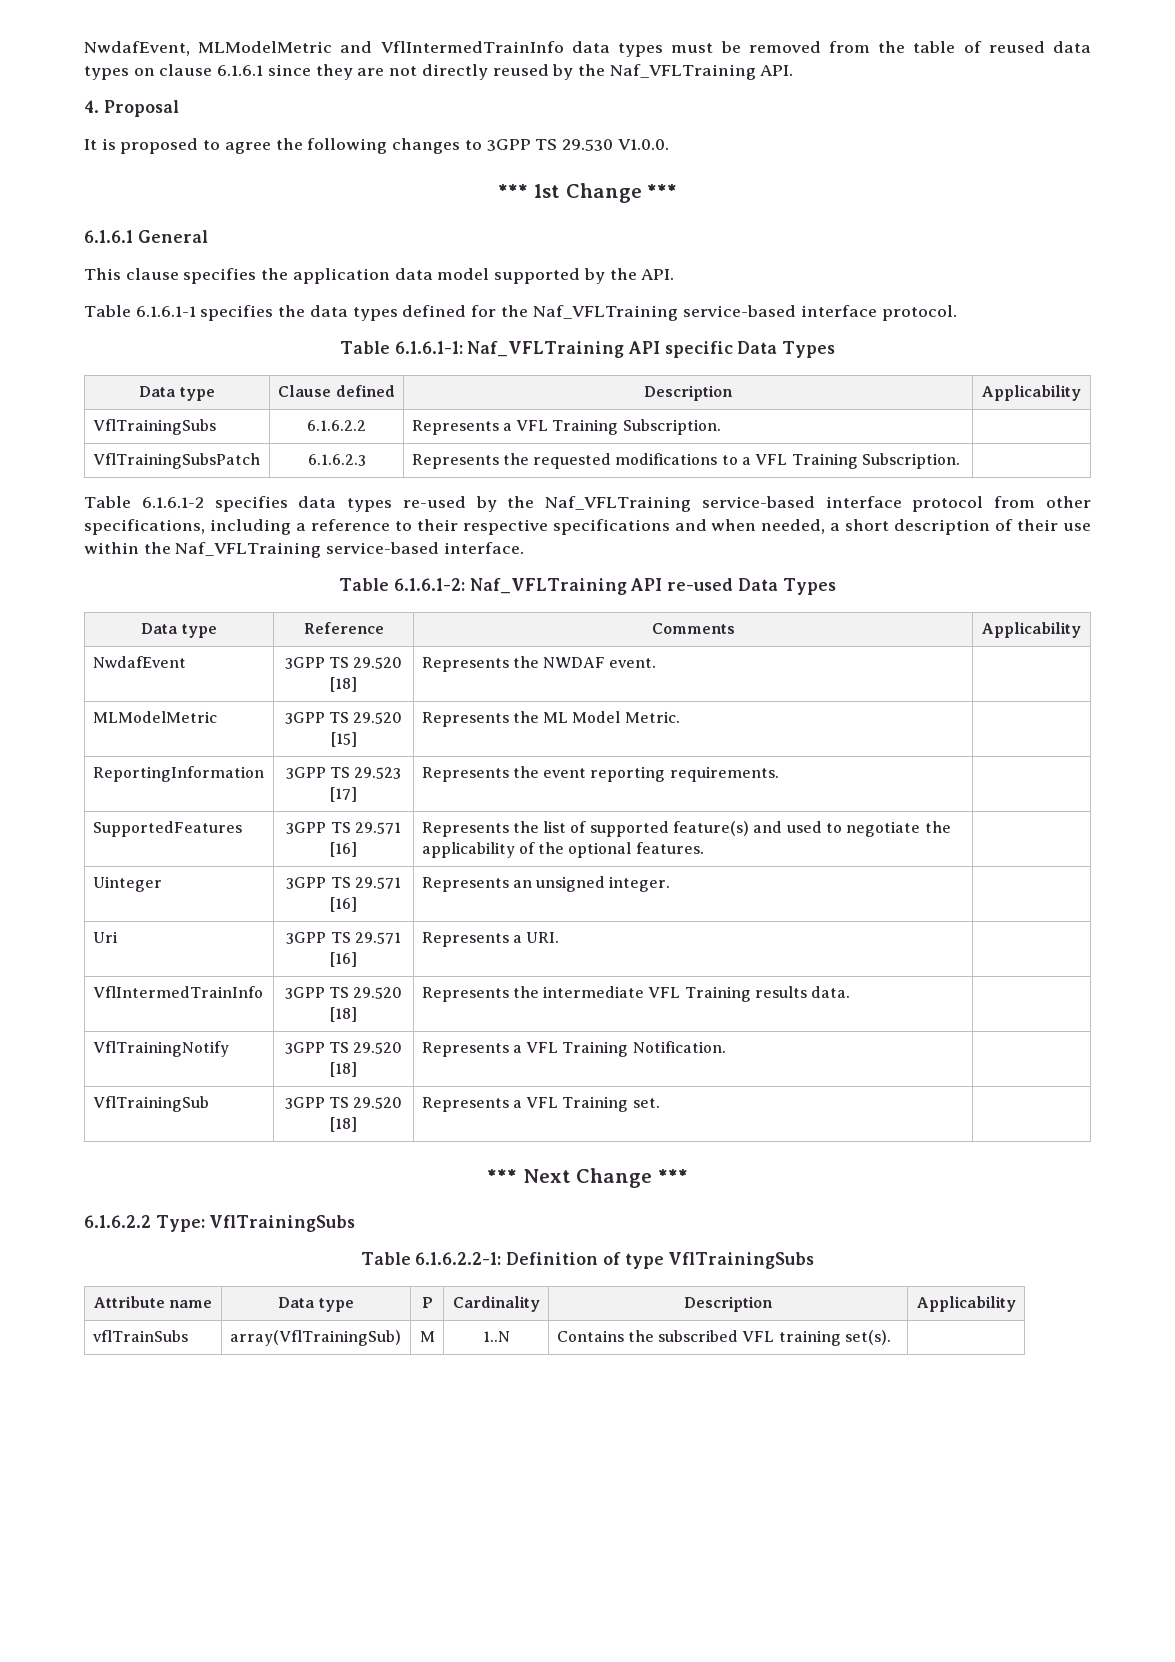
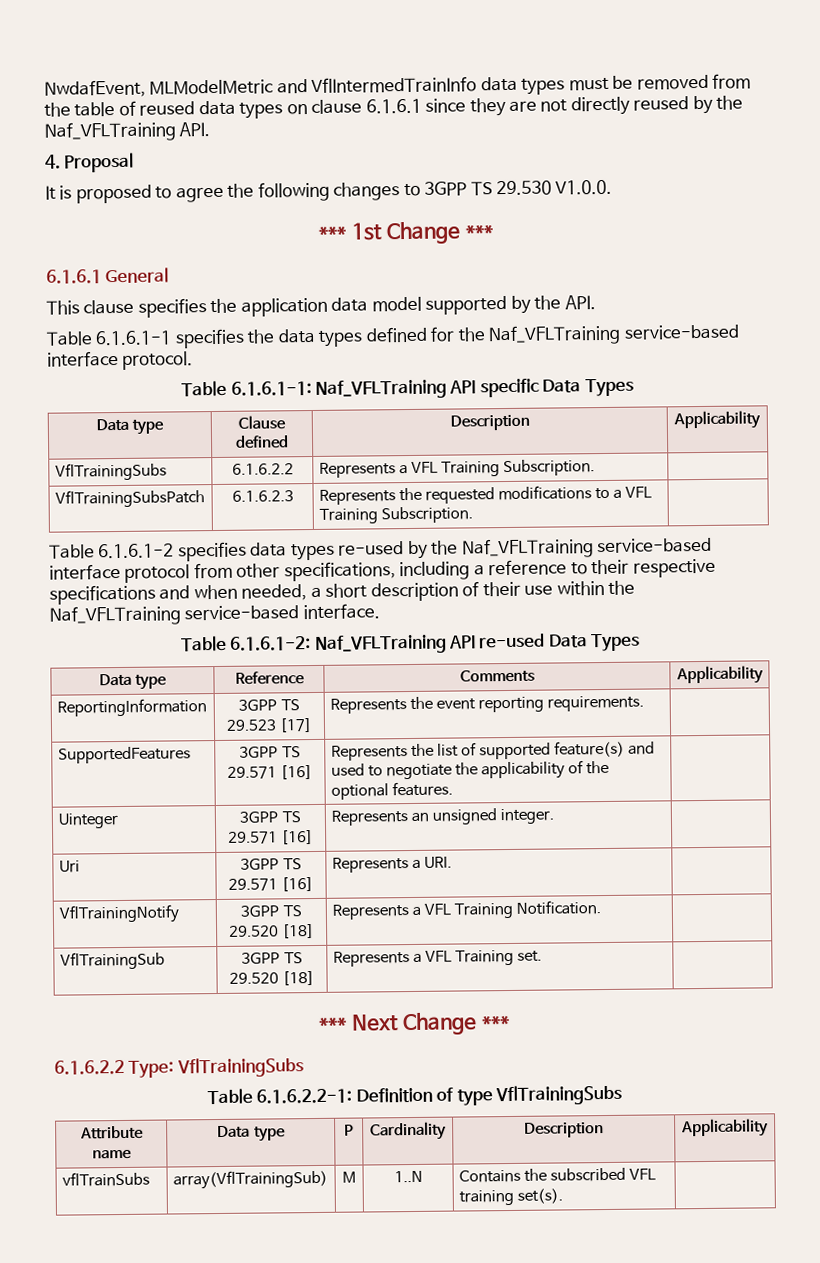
- NwdafEvent | 3GPP TS 29.520 [18] | Represents the NWDAF event. |
- MLModelMetric | 3GPP TS 29.520 [15] | Represents the ML Model Metric. |
- VflIntermedTrainInfo | 3GPP TS 29.520 [18] | Represents the intermediate VFL Training results data. |

